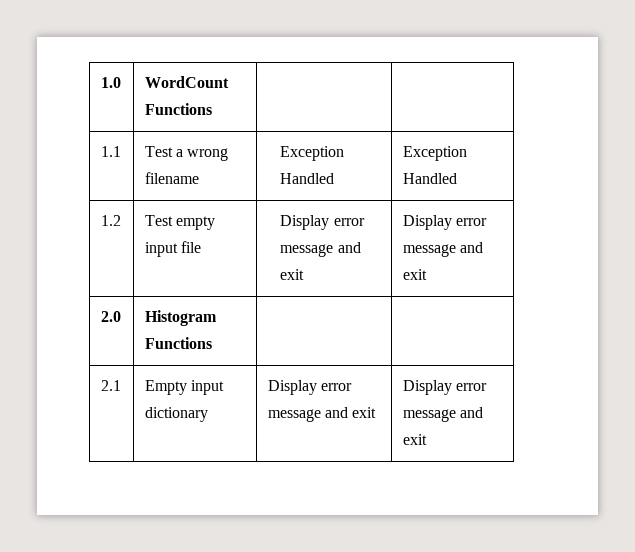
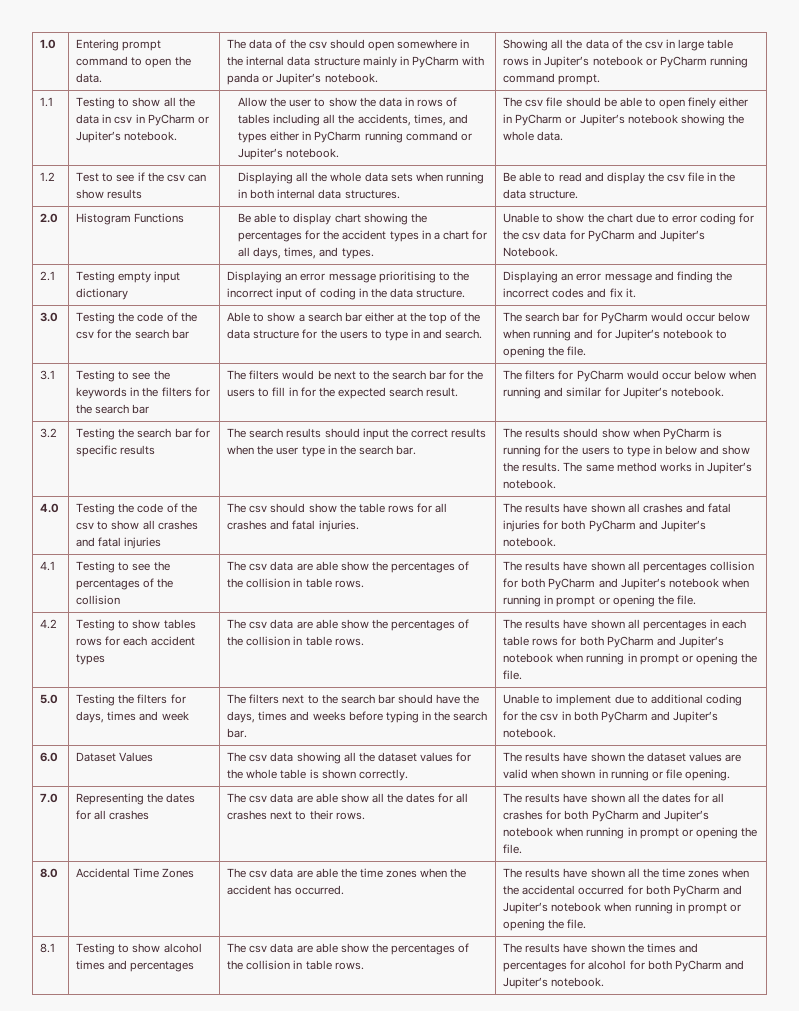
- WordCount Functions | |
- 1.1 | Test a wrong filename | Exception Handled | Exception Handled
- 1.2 | Test empty input file | Display error message and exit | Display error message and exit
- 2.0 | Histogram Functions | |
+ Entering prompt command to open the data. | The data of the csv should open somewhere in the internal data structure mainly in PyCharm with panda or Jupiter’s notebook. | Showing all the data of the csv in large table rows in Jupiter’s notebook or PyCharm running command prompt.
+ 1.1 | Testing to show all the data in csv in PyCharm or Jupiter’s notebook. | Allow the user to show the data in rows of tables including all the accidents, times, and types either in PyCharm running command or Jupiter’s notebook. | The csv file should be able to open finely either in PyCharm or Jupiter’s notebook showing the whole data.
+ 1.2 | Test to see if the csv can show results | Displaying all the whole data sets when running in both internal data structures. | Be able to read and display the csv file in the data structure.
+ 2.0 | Histogram Functions | Be able to display chart showing the percentages for the accident types in a chart for all days, times, and types. | Unable to show the chart due to error coding for the csv data for PyCharm and Jupiter’s Notebook.
- 2.1 | Empty input dictionary | Display error message and exit | Display error message and exit
+ 2.1 | Testing empty input dictionary | Displaying an error message prioritising to the incorrect input of coding in the data structure. | Displaying an error message and finding the incorrect codes and fix it.
+ 3.0 | Testing the code of the csv for the search bar | Able to show a search bar either at the top of the data structure for the users to type in and search. | The search bar for PyCharm would occur below when running and for Jupiter’s notebook to opening the file.
+ 3.1 | Testing to see the keywords in the filters for the search bar | The filters would be next to the search bar for the users to fill in for the expected search result. | The filters for PyCharm would occur below when running and similar for Jupiter’s notebook.
+ 3.2 | Testing the search bar for specific results | The search results should input the correct results when the user type in the search bar. | The results should show when PyCharm is running for the users to type in below and show the results. The same method works in Jupiter’s notebook.
+ 4.0 | Testing the code of the csv to show all crashes and fatal injuries | The csv should show the table rows for all crashes and fatal injuries. | The results have shown all crashes and fatal injuries for both PyCharm and Jupiter’s notebook.
+ 4.1 | Testing to see the percentages of the collision | The csv data are able show the percentages of the collision in table rows. | The results have shown all percentages collision for both PyCharm and Jupiter’s notebook when running in prompt or opening the file.
+ 4.2 | Testing to show tables rows for each accident types | The csv data are able show the percentages of the collision in table rows. | The results have shown all percentages in each table rows for both PyCharm and Jupiter’s notebook when running in prompt or opening the file.
+ 5.0 | Testing the filters for days, times and week | The filters next to the search bar should have the days, times and weeks before typing in the search bar. | Unable to implement due to additional coding for the csv in both PyCharm and Jupiter’s notebook.
+ 6.0 | Dataset Values | The csv data showing all the dataset values for the whole table is shown correctly. | The results have shown the dataset values are valid when shown in running or file opening.
+ 7.0 | Representing the dates for all crashes | The csv data are able show all the dates for all crashes next to their rows. | The results have shown all the dates for all crashes for both PyCharm and Jupiter’s notebook when running in prompt or opening the file.
+ 8.0 | Accidental Time Zones | The csv data are able the time zones when the accident has occurred. | The results have shown all the time zones when the accidental occurred for both PyCharm and Jupiter’s notebook when running in prompt or opening the file.
+ 8.1 | Testing to show alcohol times and percentages | The csv data are able show the percentages of the collision in table rows. | The results have shown the times and percentages for alcohol for both PyCharm and Jupiter’s notebook.

